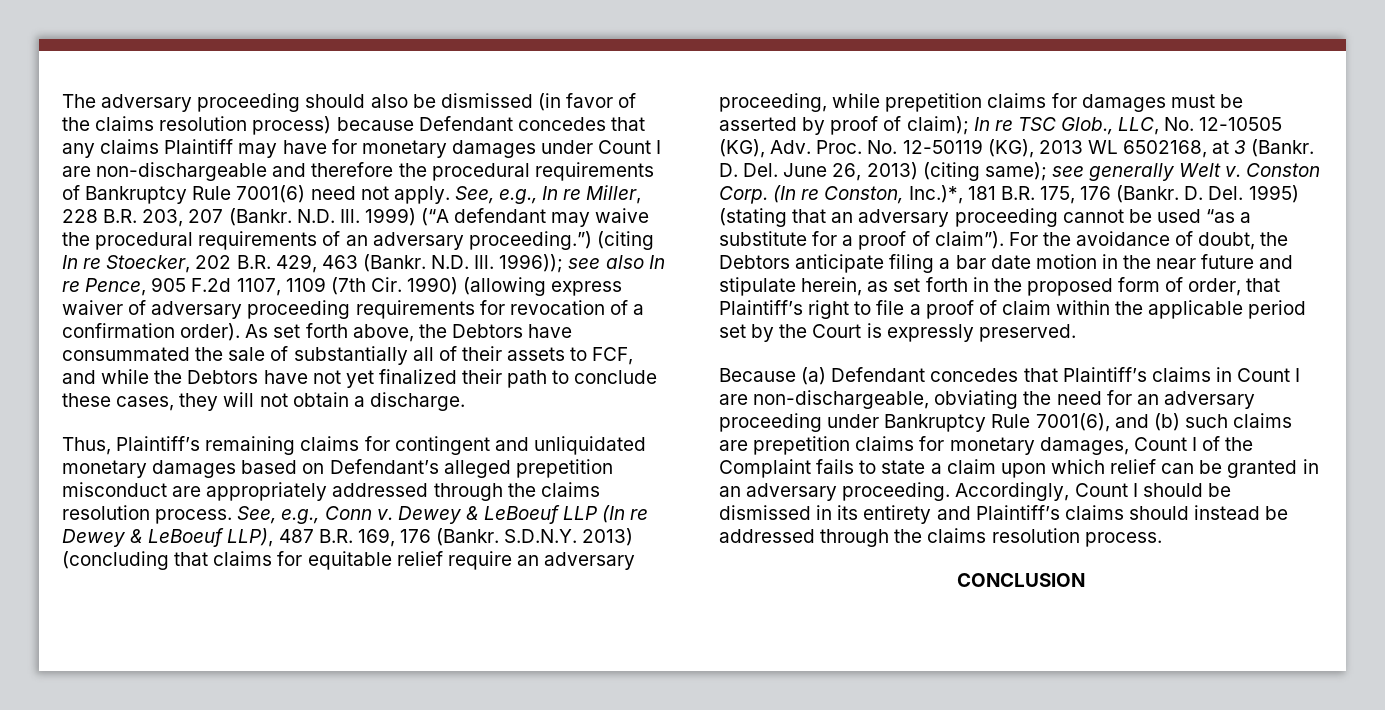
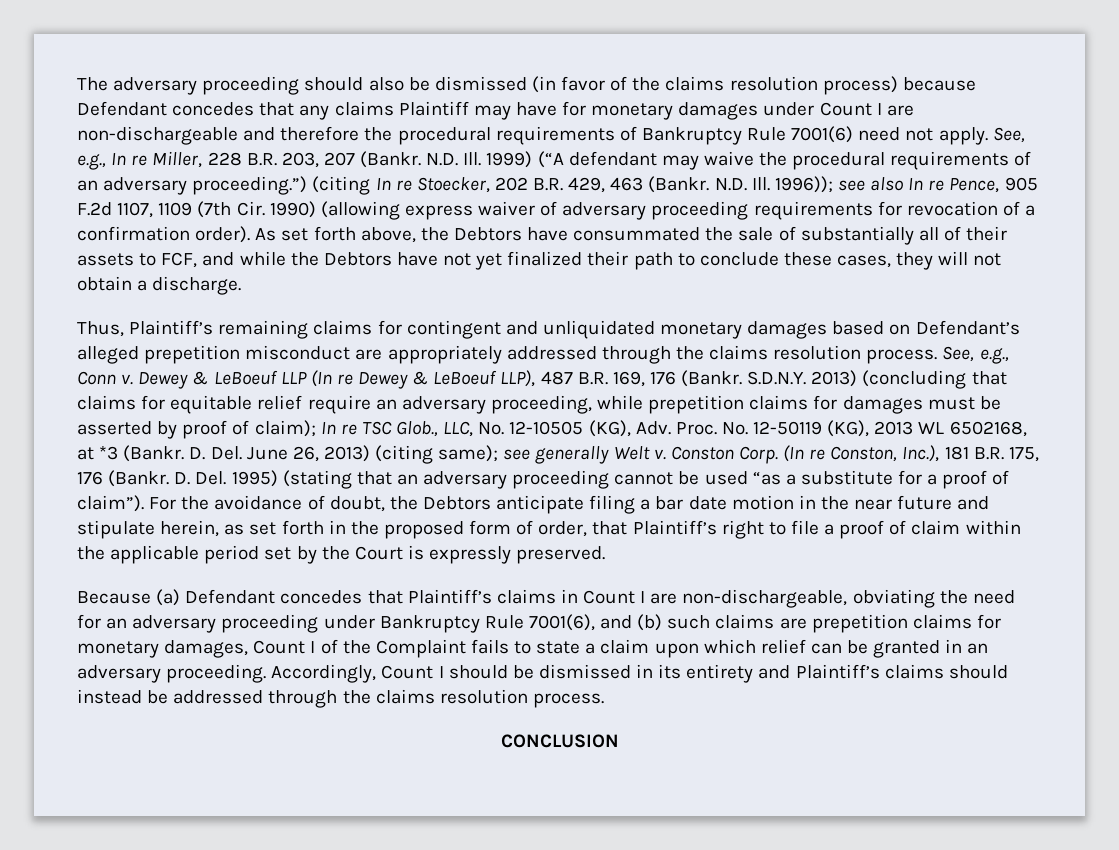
- No. 12-50119 (KG), 2013 WL 6502168, at 3 (Bankr.
+ No. 12-50119 (KG), 2013 WL 6502168, at *3 (Bankr.
- (In re Conston, Inc.)*, 181 B.R. 175, 176 (Bankr.
+ (In re Conston, Inc.), 181 B.R. 175, 176 (Bankr.

